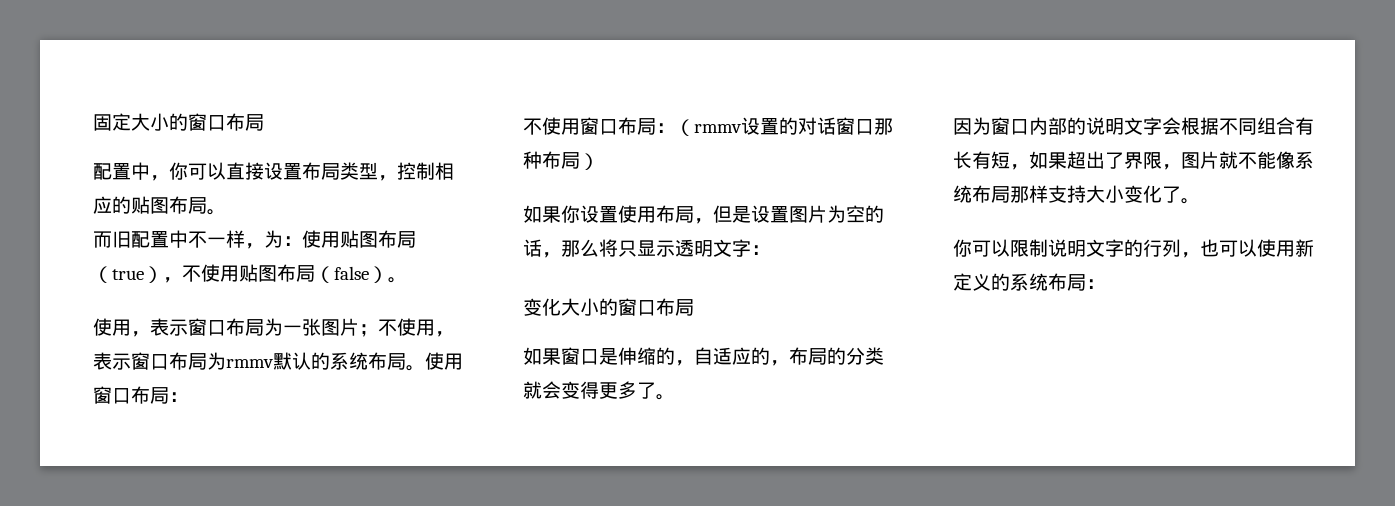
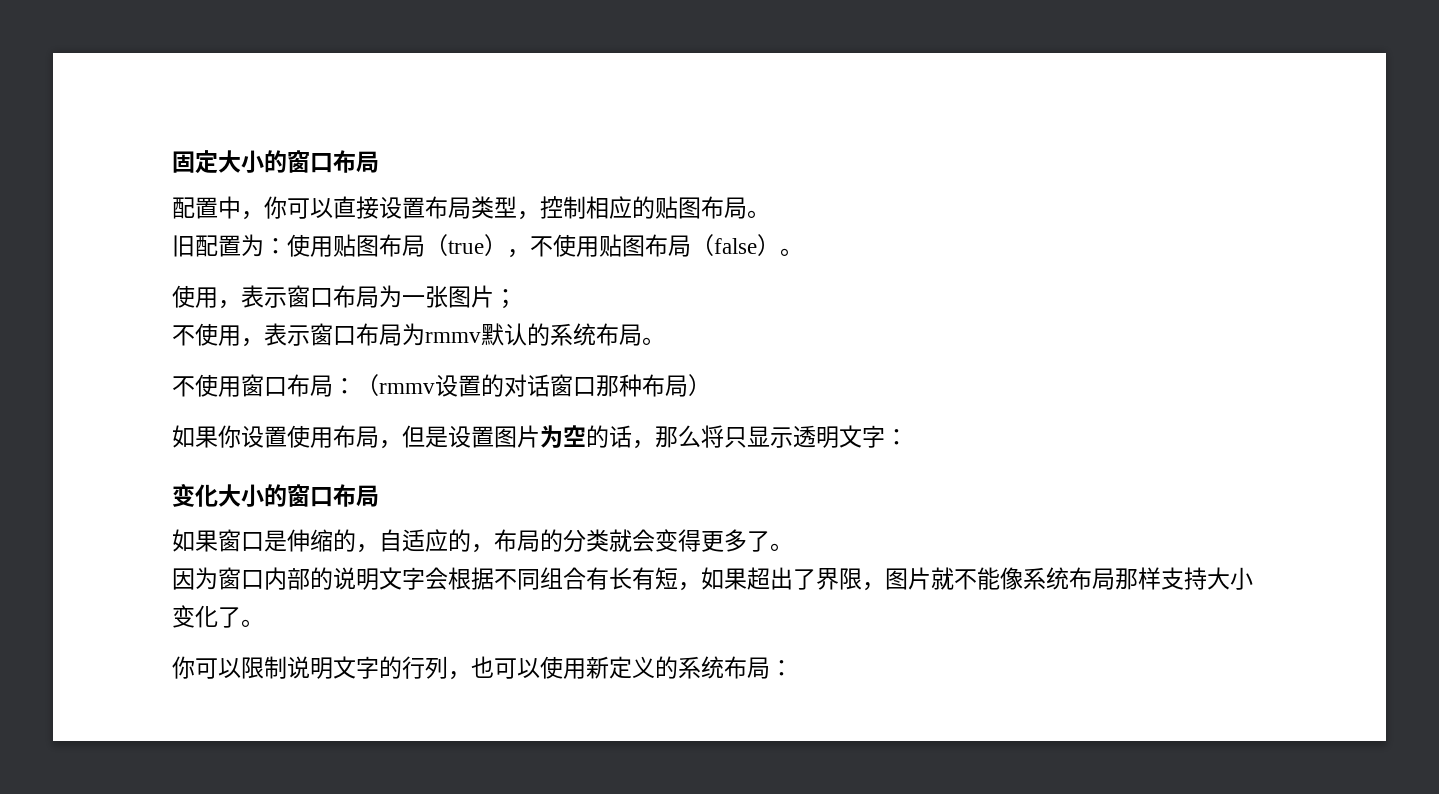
- 而旧配置中不一样，为：使用贴图布局（true），不使用贴图布局（false）。
+ 旧配置为：使用贴图布局（true），不使用贴图布局（false）。
- 使用，表示窗口布局为一张图片；不使用，表示窗口布局为rmmv默认的系统布局。使用窗口布局：
+ 使用，表示窗口布局为一张图片；
+ 不使用，表示窗口布局为rmmv默认的系统布局。

